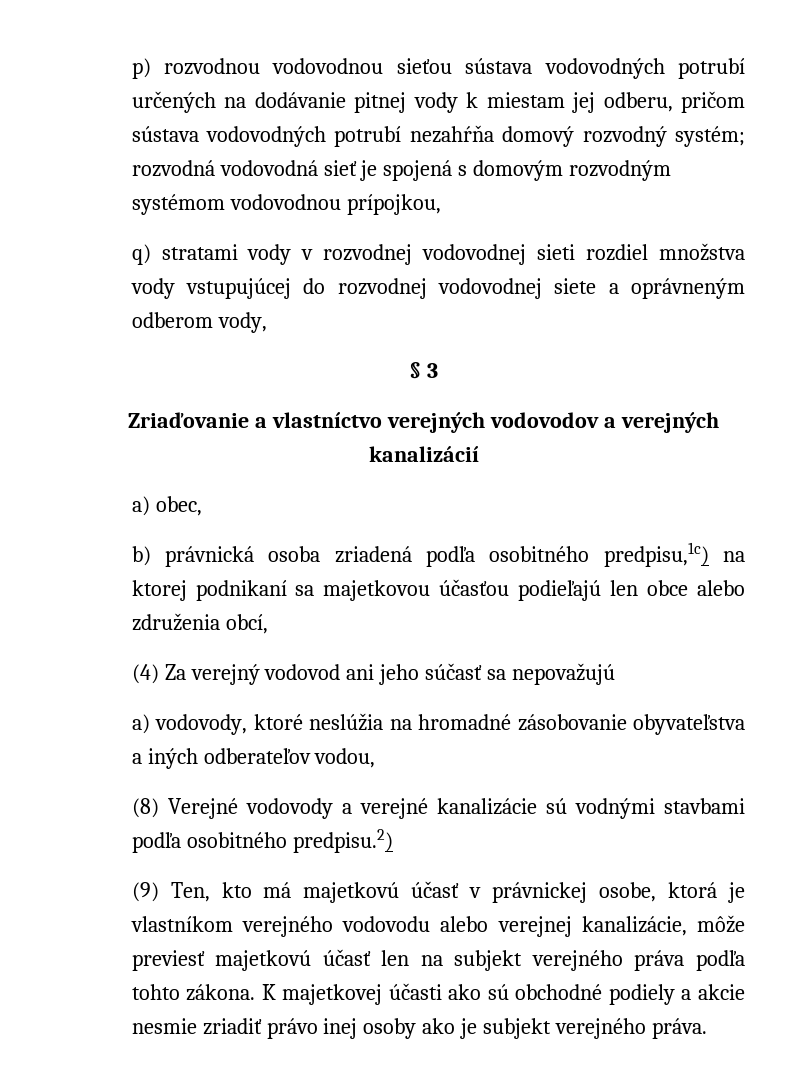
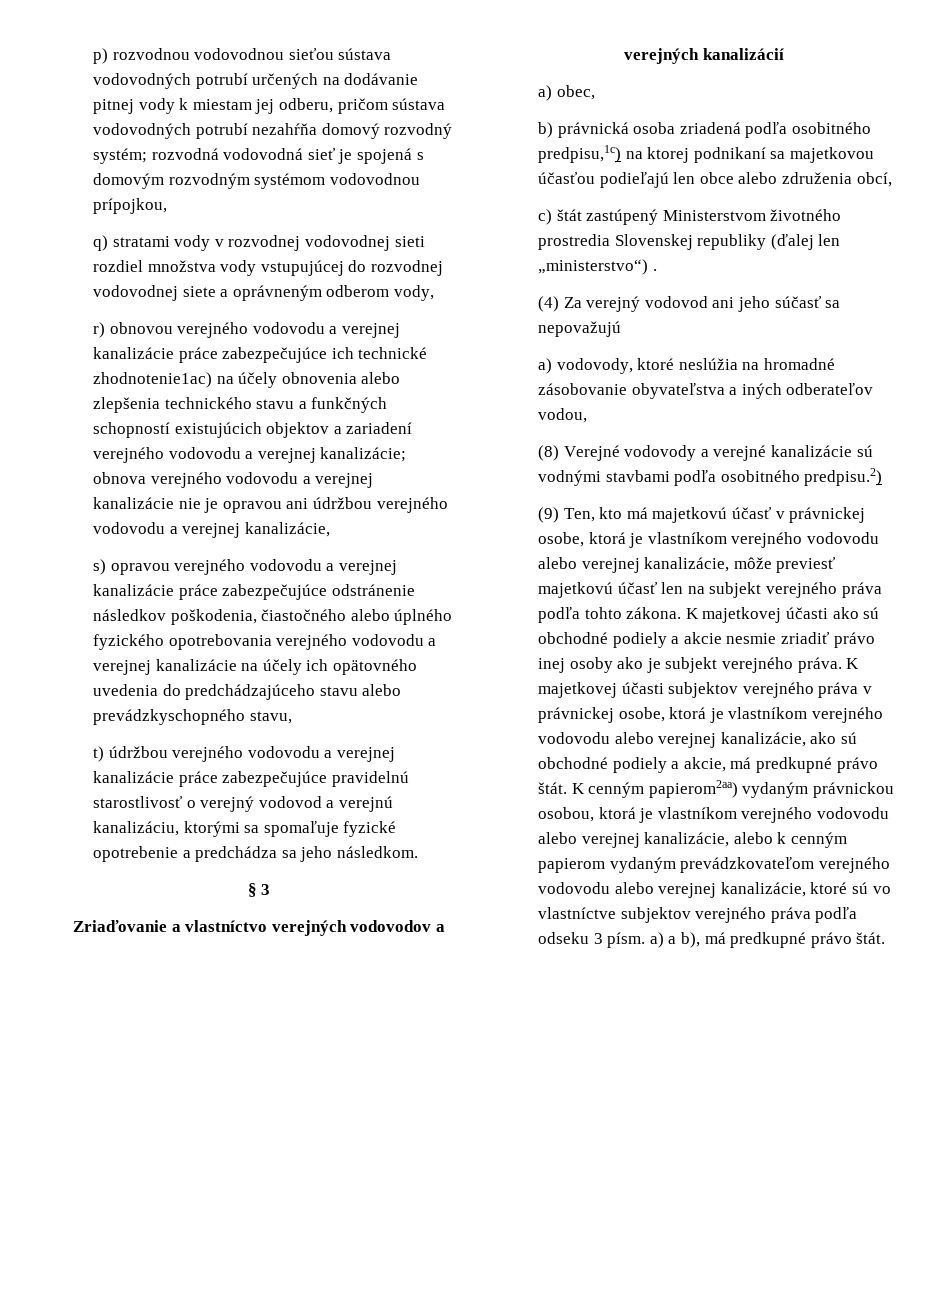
+ r) obnovou verejného vodovodu a verejnej kanalizácie práce zabezpečujúce ich technické zhodnotenie1ac) na účely obnovenia alebo zlepšenia technického stavu a funkčných schopností existujúcich objektov a zariadení verejného vodovodu a verejnej kanalizácie; obnova verejného vodovodu a verejnej kanalizácie nie je opravou ani údržbou verejného vodovodu a verejnej kanalizácie,
+ s) opravou verejného vodovodu a verejnej kanalizácie práce zabezpečujúce odstránenie následkov poškodenia, čiastočného alebo úplného fyzického opotrebovania verejného vodovodu a verejnej kanalizácie na účely ich opätovného uvedenia do predchádzajúceho stavu alebo prevádzkyschopného stavu,
+ t) údržbou verejného vodovodu a verejnej kanalizácie práce zabezpečujúce pravidelnú starostlivosť o verejný vodovod a verejnú kanalizáciu, ktorými sa spomaľuje fyzické opotrebenie a predchádza sa jeho následkom.
+ c) štát zastúpený Ministerstvom životného prostredia Slovenskej republiky (ďalej len „ministerstvo“) .
+ K majetkovej účasti subjektov verejného práva v právnickej osobe, ktorá je vlastníkom verejného vodovodu alebo verejnej kanalizácie, ako sú obchodné podiely a akcie, má predkupné právo štát. K cenným papierom2aa) vydaným právnickou osobou, ktorá je vlastníkom verejného vodovodu alebo verejnej kanalizácie, alebo k cenným papierom vydaným prevádzkovateľom verejného vodovodu alebo verejnej kanalizácie, ktoré sú vo vlastníctve subjektov verejného práva podľa odseku 3 písm. a) a b), má predkupné právo štát.

